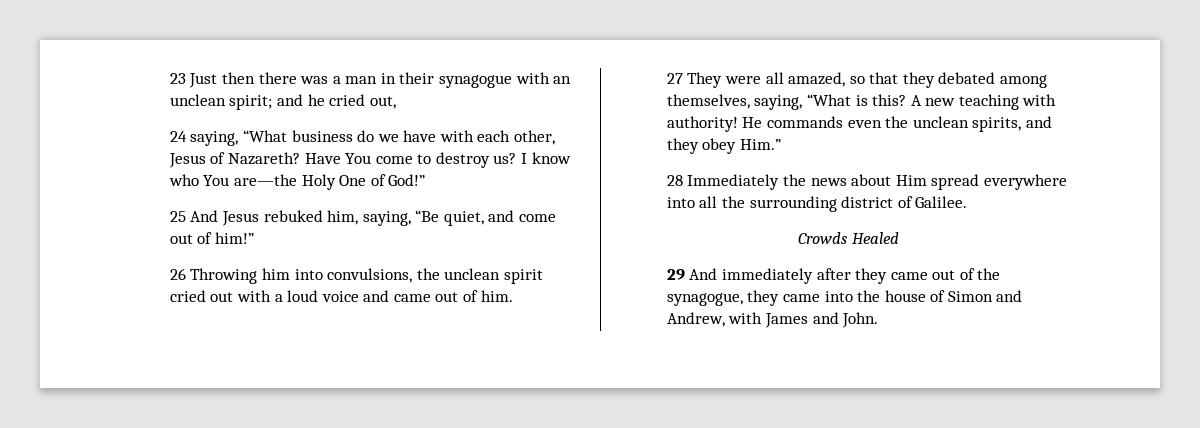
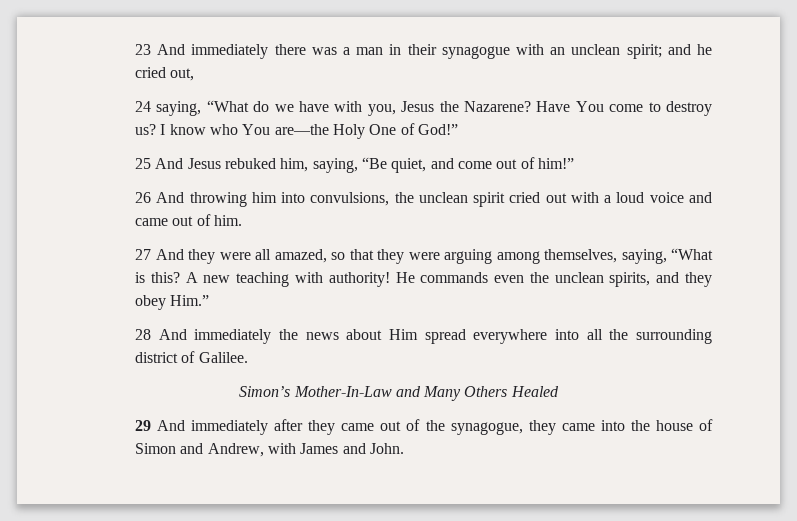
- 23 Just then there was a man in their synagogue with an unclean spirit; and he cried out,
+ 23 And immediately there was a man in their synagogue with an unclean spirit; and he cried out,
- 24 saying, “What business do we have with each other, Jesus of Nazareth?
+ 24 saying, “What do we have with you, Jesus the Nazarene?
- 26 Throwing him into convulsions, the unclean spirit cried out with a loud voice and came out of him.
+ 26 And throwing him into convulsions, the unclean spirit cried out with a loud voice and came out of him.
- 27 They were all amazed, so that they debated among themselves, saying, “What is this?
+ 27 And they were all amazed, so that they were arguing among themselves, saying, “What is this?
- 28 Immediately the news about Him spread everywhere into all the surrounding district of Galilee.
+ 28 And immediately the news about Him spread everywhere into all the surrounding district of Galilee.
- Crowds Healed
+ Simon’s Mother-In-Law and Many Others Healed

